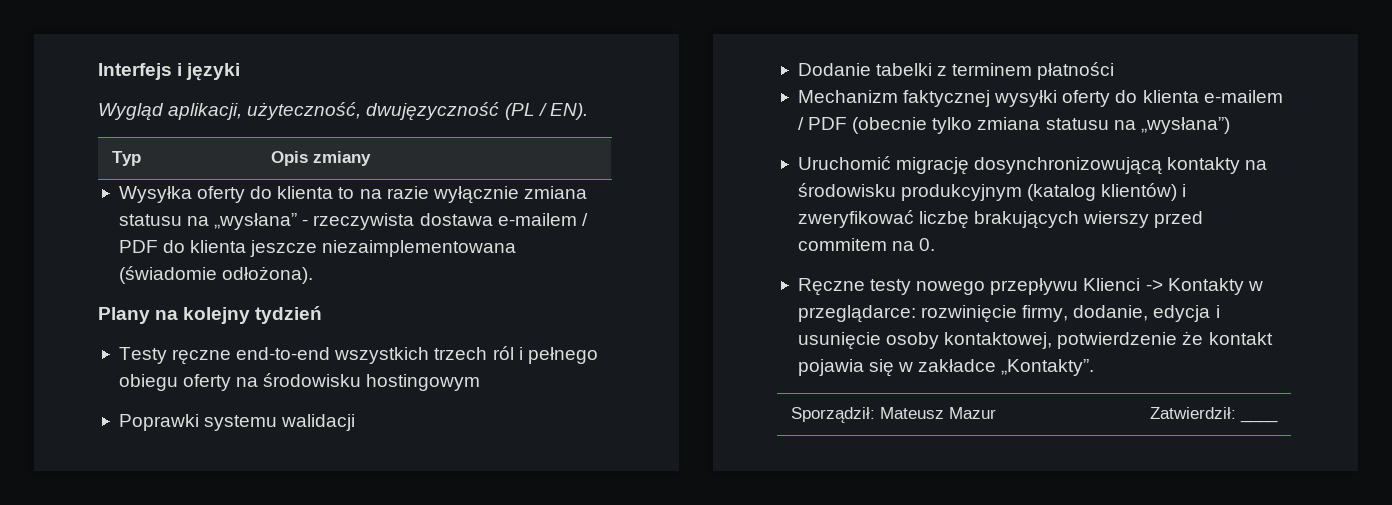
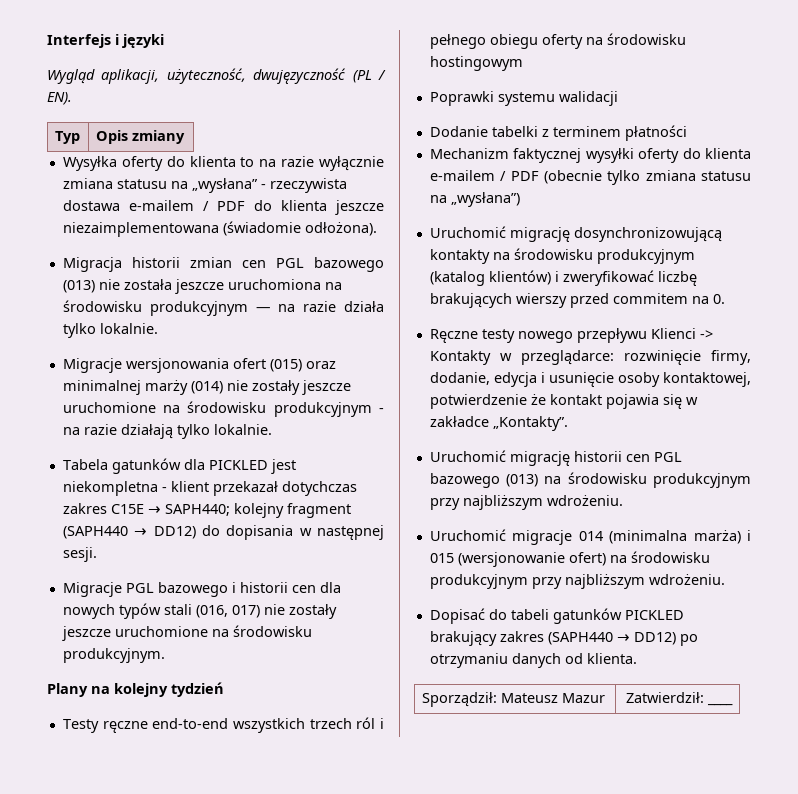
+ Migracja historii zmian cen PGL bazowego (013) nie została jeszcze uruchomiona na środowisku produkcyjnym — na razie działa tylko lokalnie.
+ Migracje wersjonowania ofert (015) oraz minimalnej marży (014) nie zostały jeszcze uruchomione na środowisku produkcyjnym - na razie działają tylko lokalnie.
+ Tabela gatunków dla PICKLED jest niekompletna - klient przekazał dotychczas zakres C15E → SAPH440; kolejny fragment (SAPH440 → DD12) do dopisania w następnej sesji.
+ Migracje PGL bazowego i historii cen dla nowych typów stali (016, 017) nie zostały jeszcze uruchomione na środowisku produkcyjnym.
+ Uruchomić migrację historii cen PGL bazowego (013) na środowisku produkcyjnym przy najbliższym wdrożeniu.
+ Uruchomić migracje 014 (minimalna marża) i 015 (wersjonowanie ofert) na środowisku produkcyjnym przy najbliższym wdrożeniu.
+ Dopisać do tabeli gatunków PICKLED brakujący zakres (SAPH440 → DD12) po otrzymaniu danych od klienta.

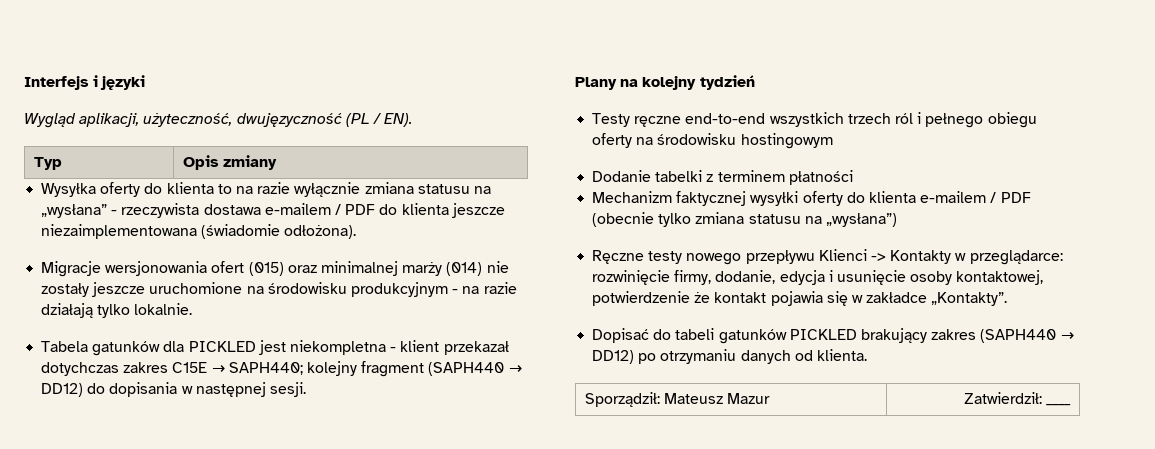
- Migracja historii zmian cen PGL bazowego (013) nie została jeszcze uruchomiona na środowisku produkcyjnym — na razie działa tylko lokalnie.
- Migracje PGL bazowego i historii cen dla nowych typów stali (016, 017) nie zostały jeszcze uruchomione na środowisku produkcyjnym.
- Poprawki systemu walidacji
- Uruchomić migrację dosynchronizowującą kontakty na środowisku produkcyjnym (katalog klientów) i zweryfikować liczbę brakujących wierszy przed commitem na 0.
- Uruchomić migrację historii cen PGL bazowego (013) na środowisku produkcyjnym przy najbliższym wdrożeniu.
- Uruchomić migracje 014 (minimalna marża) i 015 (wersjonowanie ofert) na środowisku produkcyjnym przy najbliższym wdrożeniu.

